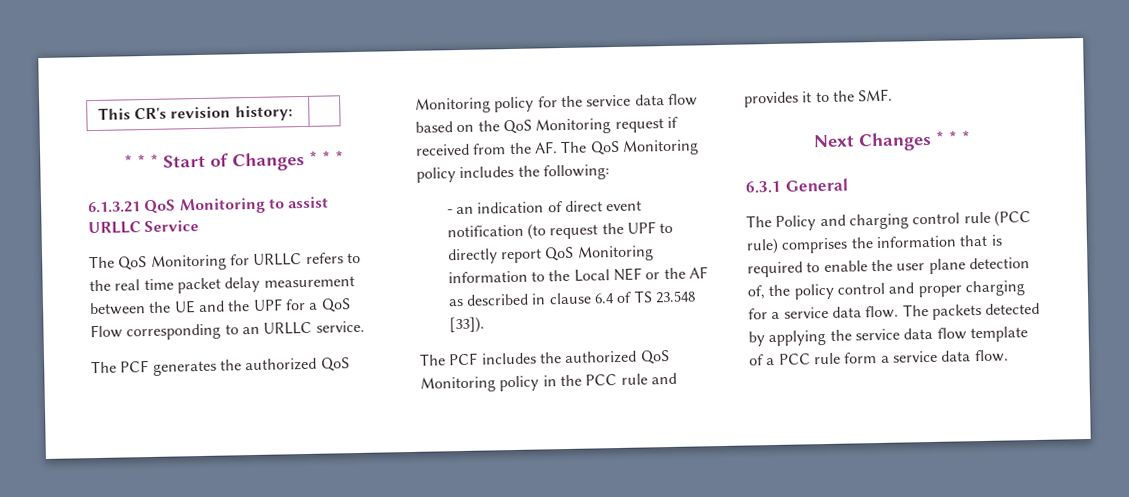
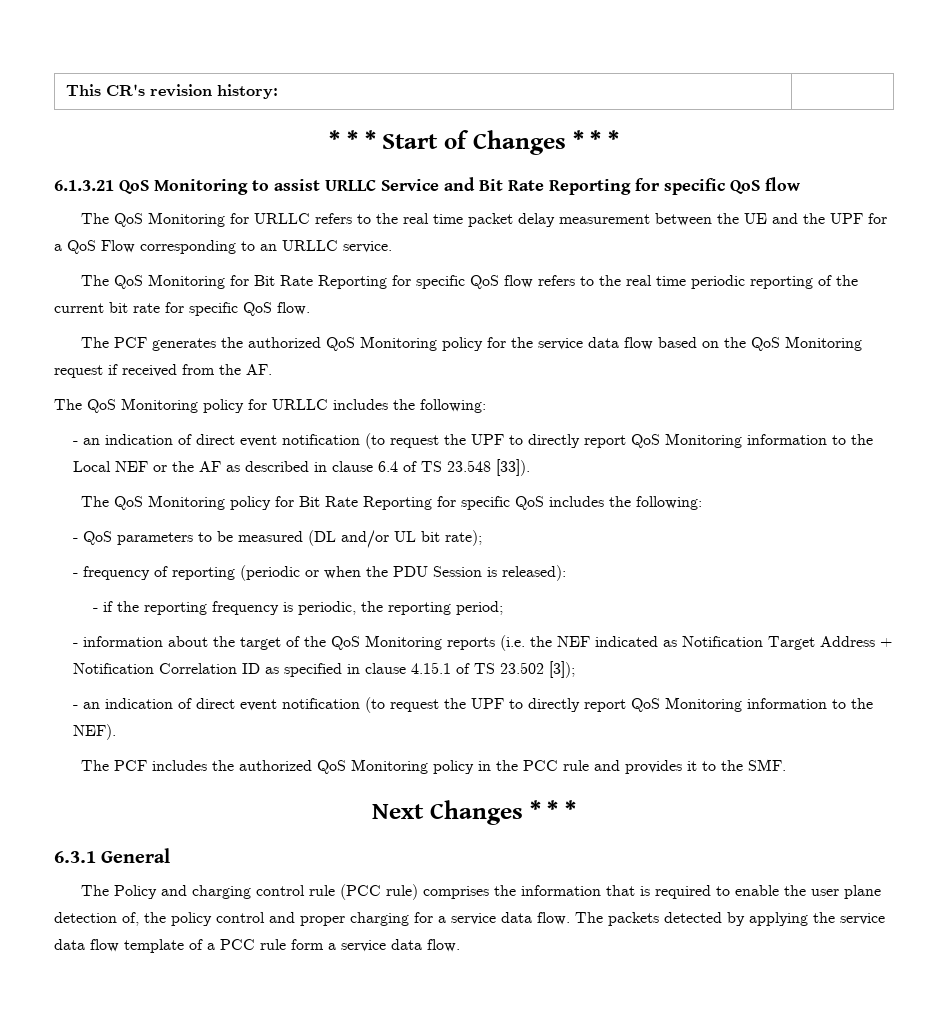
- 6.1.3.21 QoS Monitoring to assist URLLC Service
+ 6.1.3.21 QoS Monitoring to assist URLLC Service and Bit Rate Reporting for specific QoS flow
+ The QoS Monitoring for Bit Rate Reporting for specific QoS flow refers to the real time periodic reporting of the current bit rate for specific QoS flow.
- The PCF generates the authorized QoS Monitoring policy for the service data flow based on the QoS Monitoring request if received from the AF. The QoS Monitoring policy includes the following:
+ The PCF generates the authorized QoS Monitoring policy for the service data flow based on the QoS Monitoring request if received from the AF.
+ The QoS Monitoring policy for URLLC includes the following:
+ The QoS Monitoring policy for Bit Rate Reporting for specific QoS includes the following:
+ - QoS parameters to be measured (DL and/or UL bit rate);
+ - frequency of reporting (periodic or when the PDU Session is released):
+ - if the reporting frequency is periodic, the reporting period;
+ - information about the target of the QoS Monitoring reports (i.e. the NEF indicated as Notification Target Address + Notification Correlation ID as specified in clause 4.15.1 of TS 23.502 [3]);
+ - an indication of direct event notification (to request the UPF to directly report QoS Monitoring information to the NEF).

